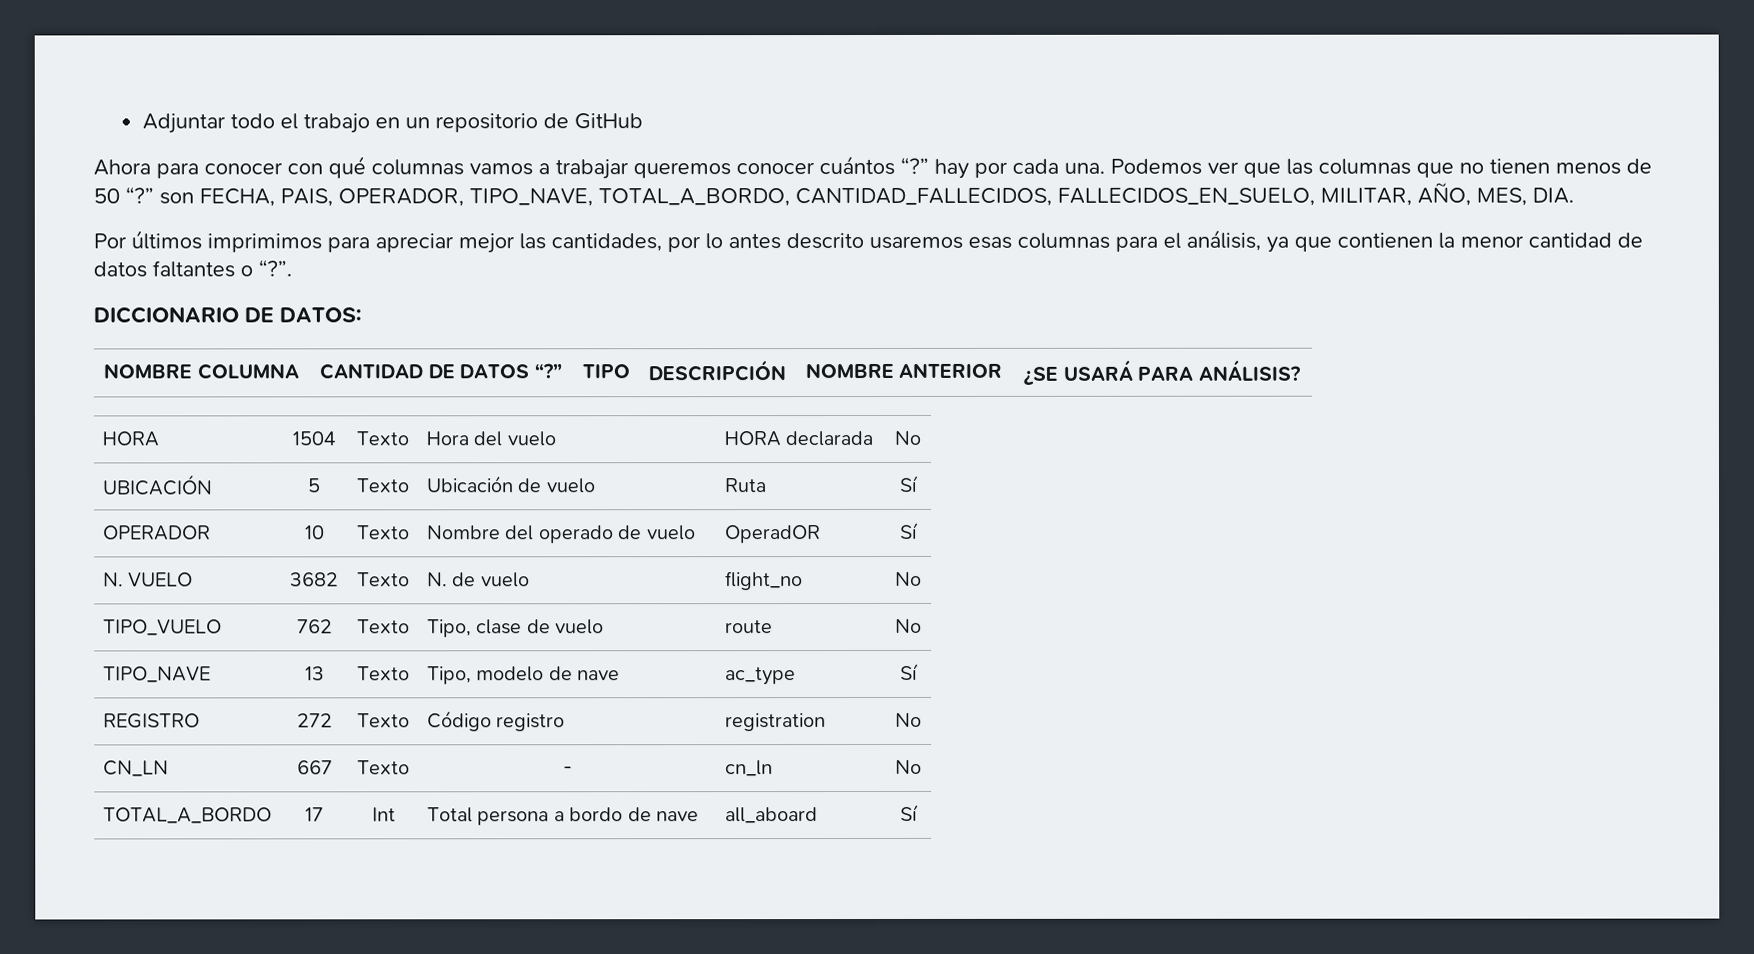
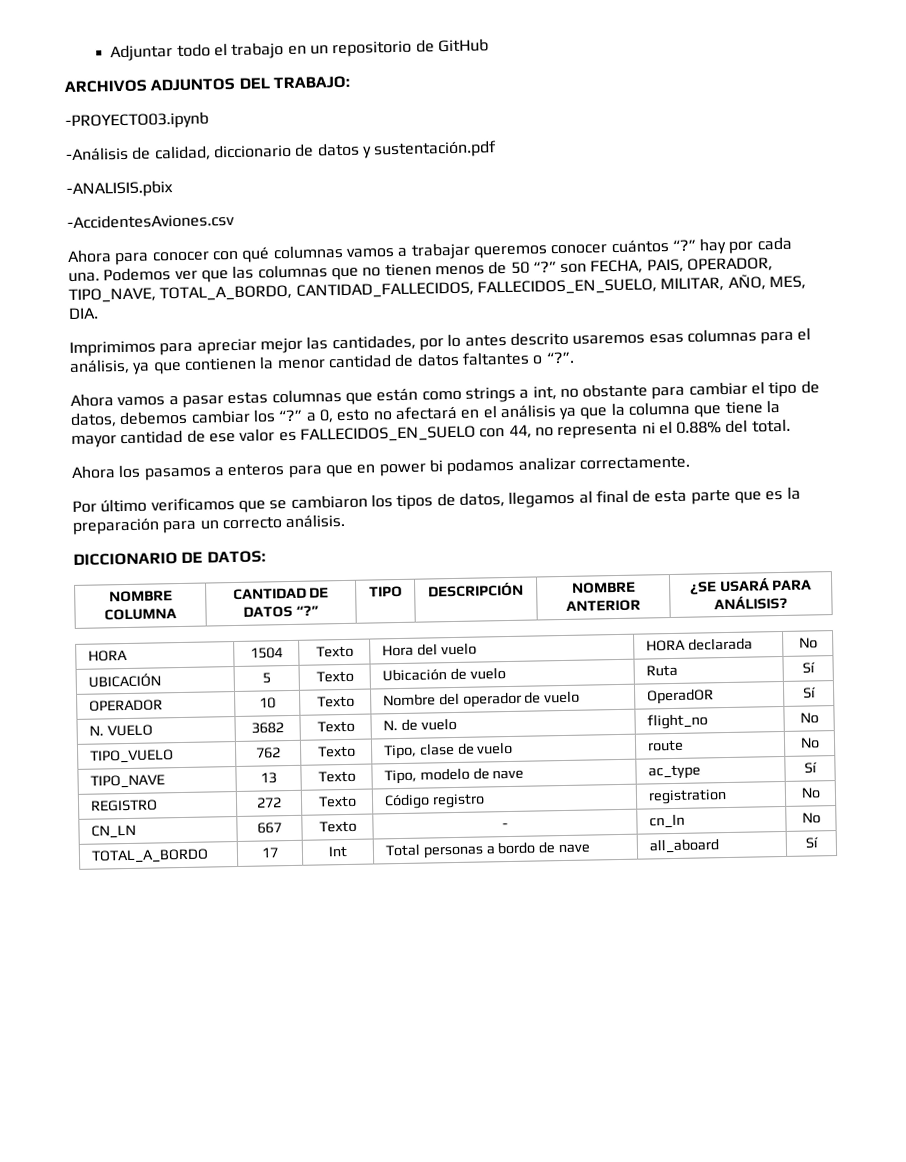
+ ARCHIVOS ADJUNTOS DEL TRABAJO:
+ -PROYECTO03.ipynb
+ -Análisis de calidad, diccionario de datos y sustentación.pdf
+ -ANALISIS.pbix
+ -AccidentesAviones.csv
- Por últimos imprimimos para apreciar mejor las cantidades, por lo antes descrito usaremos esas columnas para el análisis, ya que contienen la menor cantidad de datos faltantes o “?”.
+ Imprimimos para apreciar mejor las cantidades, por lo antes descrito usaremos esas columnas para el análisis, ya que contienen la menor cantidad de datos faltantes o “?”.
+ Ahora vamos a pasar estas columnas que están como strings a int, no obstante para cambiar el tipo de datos, debemos cambiar los “?” a 0, esto no afectará en el análisis ya que la columna que tiene la mayor cantidad de ese valor es FALLECIDOS_EN_SUELO con 44, no representa ni el 0.88% del total.
+ Ahora los pasamos a enteros para que en power bi podamos analizar correctamente.
+ Por último verificamos que se cambiaron los tipos de datos, llegamos al final de esta parte que es la preparación para un correcto análisis.
- OPERADOR | 10 | Texto | Nombre del operado de vuelo | OperadOR | Sí
+ OPERADOR | 10 | Texto | Nombre del operador de vuelo | OperadOR | Sí
- TOTAL_A_BORDO | 17 | Int | Total persona a bordo de nave | all_aboard | Sí
+ TOTAL_A_BORDO | 17 | Int | Total personas a bordo de nave | all_aboard | Sí

